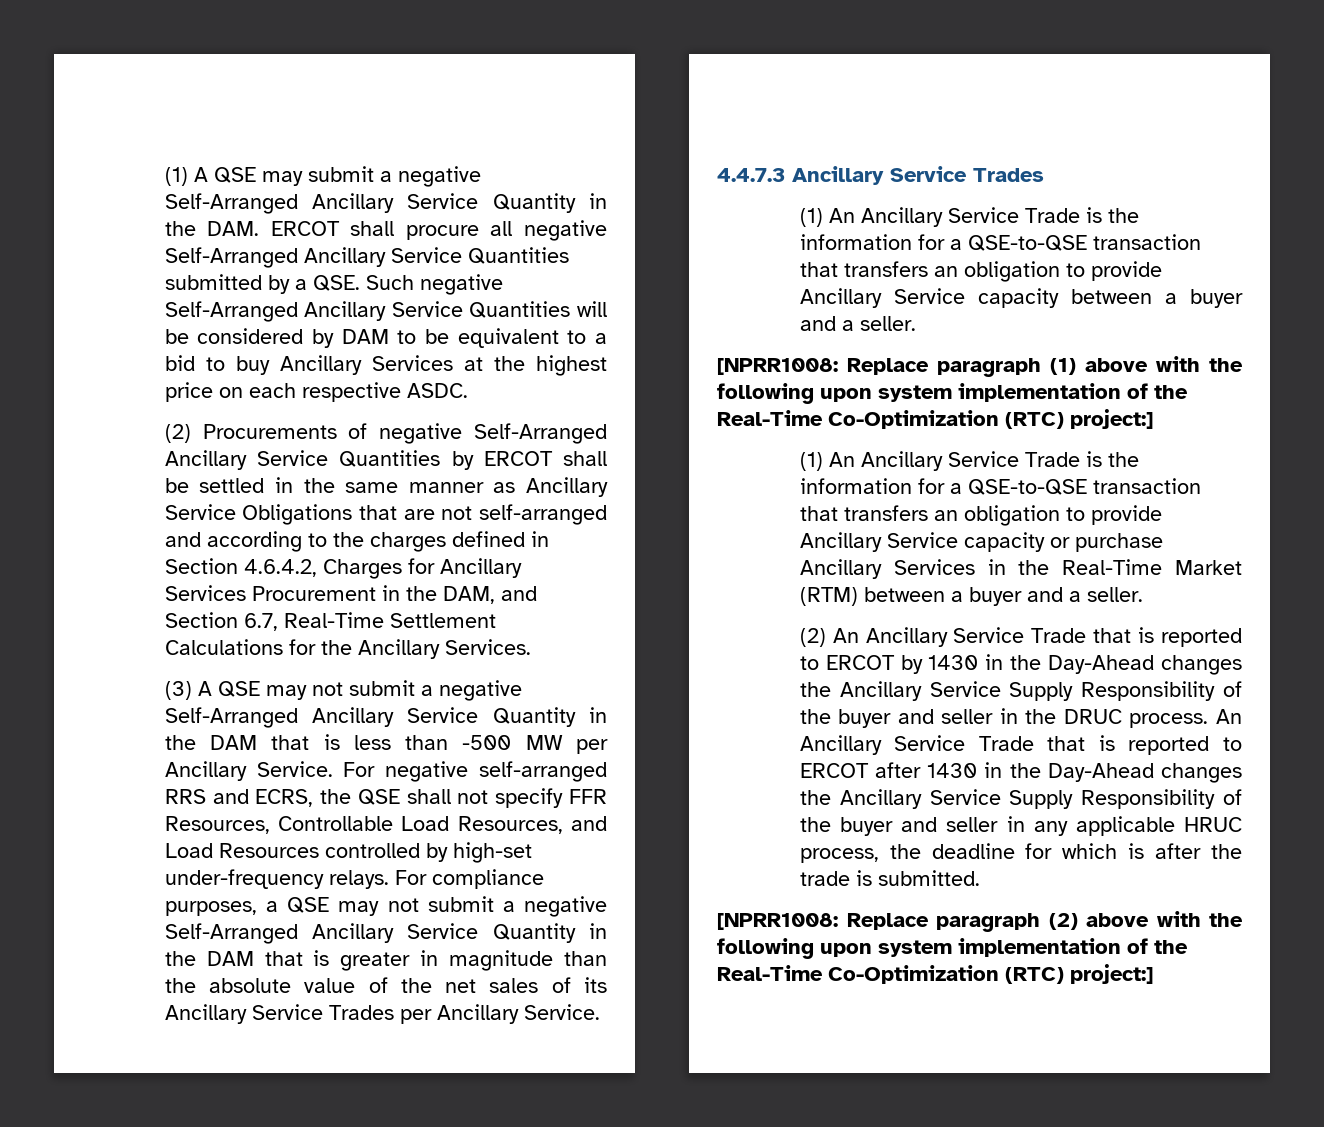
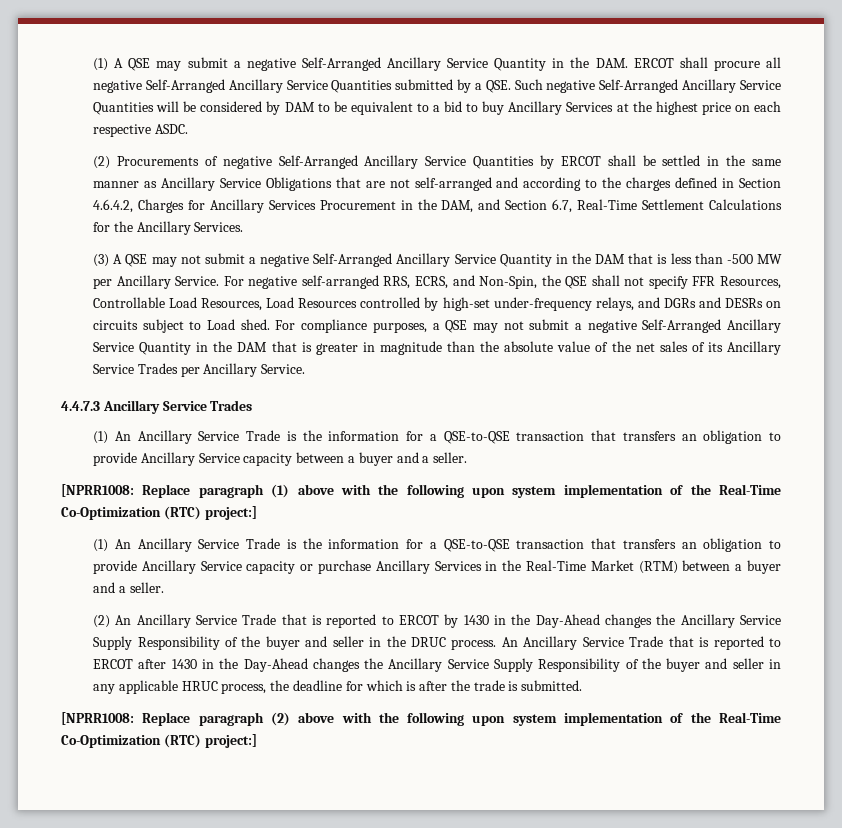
- For negative self-arranged RRS and ECRS, the QSE shall not specify FFR Resources, Controllable Load Resources, and Load Resources controlled by high-set under-frequency relays.
+ For negative self-arranged RRS, ECRS, and Non-Spin, the QSE shall not specify FFR Resources, Controllable Load Resources, Load Resources controlled by high-set under-frequency relays, and DGRs and DESRs on circuits subject to Load shed.

